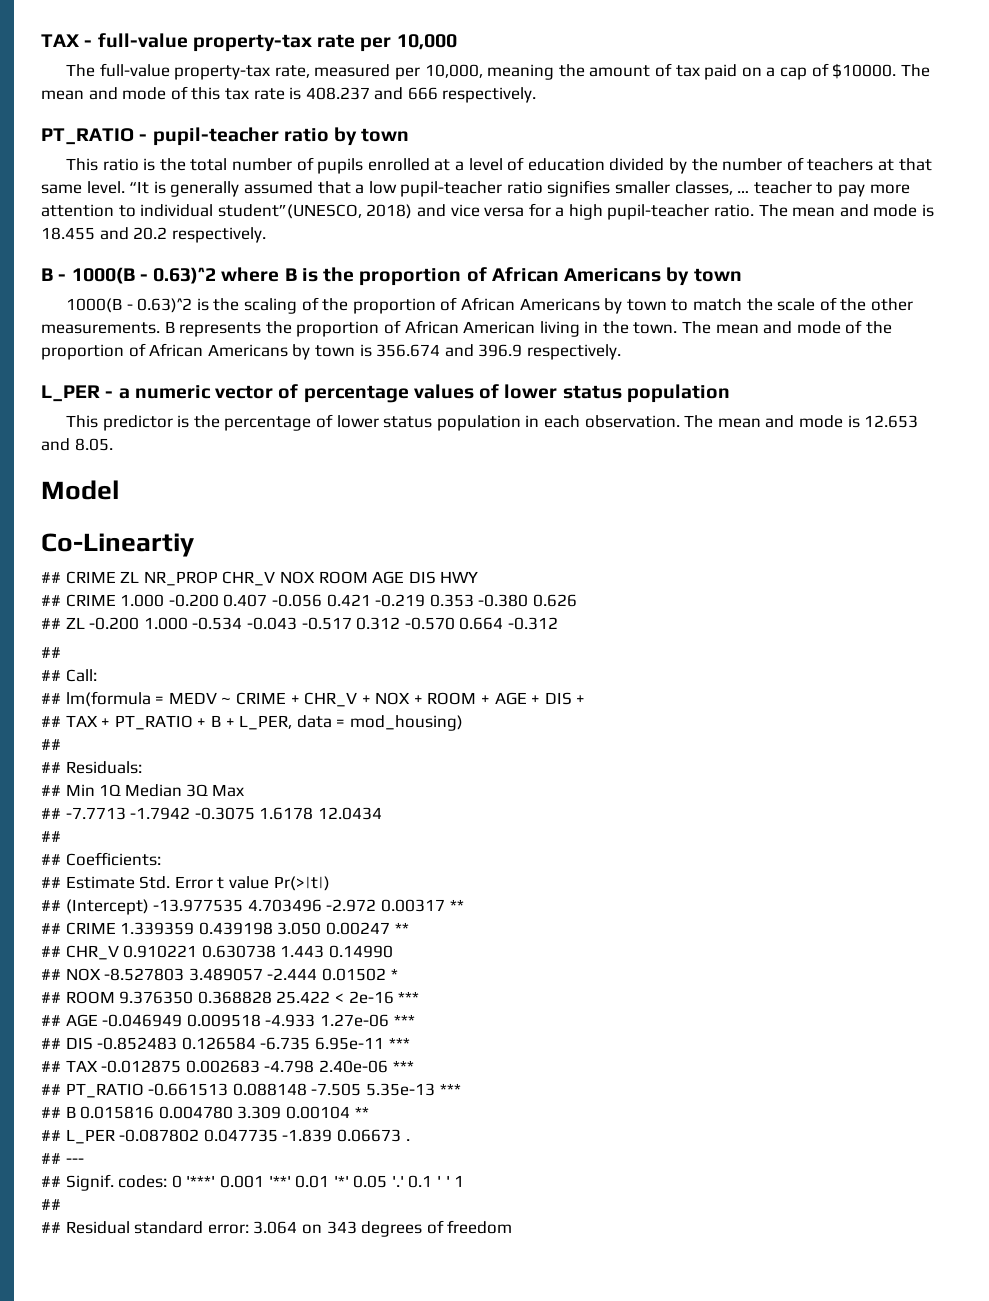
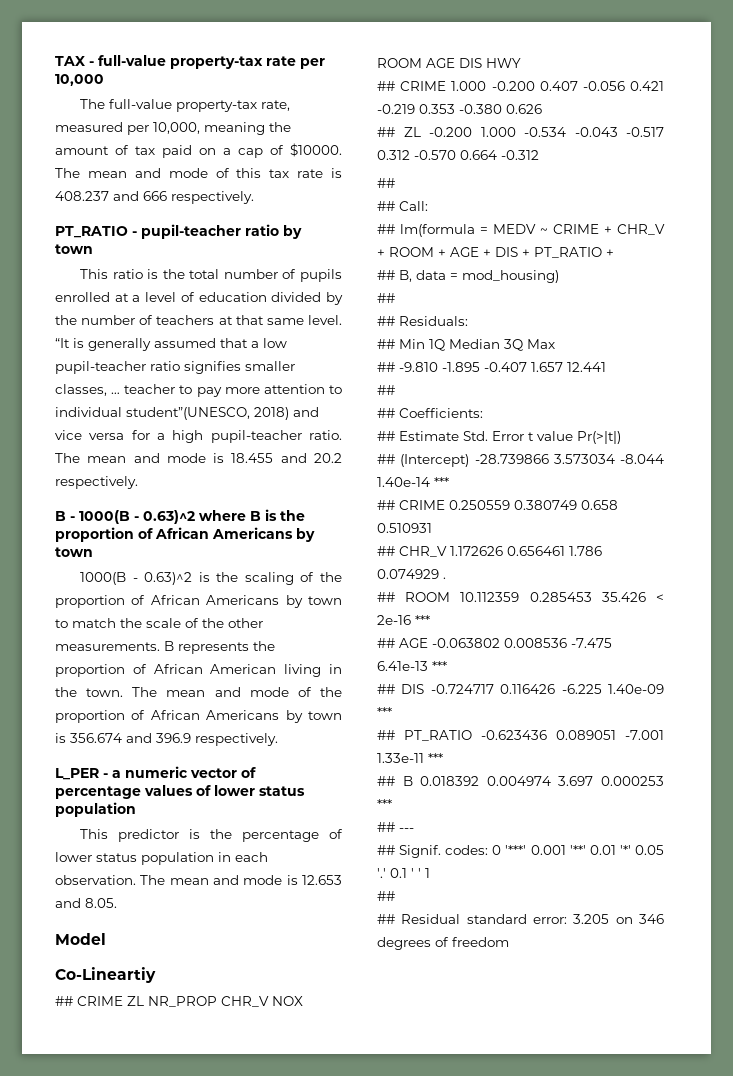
- ## lm(formula = MEDV ~ CRIME + CHR_V + NOX + ROOM + AGE + DIS +
- ## TAX + PT_RATIO + B + L_PER, data = mod_housing)
+ ## lm(formula = MEDV ~ CRIME + CHR_V + ROOM + AGE + DIS + PT_RATIO +
+ ## B, data = mod_housing)
- ## -7.7713 -1.7942 -0.3075 1.6178 12.0434
+ ## -9.810 -1.895 -0.407 1.657 12.441
- ## (Intercept) -13.977535 4.703496 -2.972 0.00317 **
- ## CRIME 1.339359 0.439198 3.050 0.00247 **
- ## CHR_V 0.910221 0.630738 1.443 0.14990
- ## NOX -8.527803 3.489057 -2.444 0.01502 *
+ ## (Intercept) -28.739866 3.573034 -8.044 1.40e-14 ***
+ ## CRIME 0.250559 0.380749 0.658 0.510931
+ ## CHR_V 1.172626 0.656461 1.786 0.074929 .
- ## ROOM 9.376350 0.368828 25.422 < 2e-16 ***
+ ## ROOM 10.112359 0.285453 35.426 < 2e-16 ***
- ## AGE -0.046949 0.009518 -4.933 1.27e-06 ***
+ ## AGE -0.063802 0.008536 -7.475 6.41e-13 ***
- ## DIS -0.852483 0.126584 -6.735 6.95e-11 ***
- ## TAX -0.012875 0.002683 -4.798 2.40e-06 ***
+ ## DIS -0.724717 0.116426 -6.225 1.40e-09 ***
- ## PT_RATIO -0.661513 0.088148 -7.505 5.35e-13 ***
+ ## PT_RATIO -0.623436 0.089051 -7.001 1.33e-11 ***
- ## B 0.015816 0.004780 3.309 0.00104 **
- ## L_PER -0.087802 0.047735 -1.839 0.06673 .
+ ## B 0.018392 0.004974 3.697 0.000253 ***
- ## Residual standard error: 3.064 on 343 degrees of freedom
+ ## Residual standard error: 3.205 on 346 degrees of freedom

